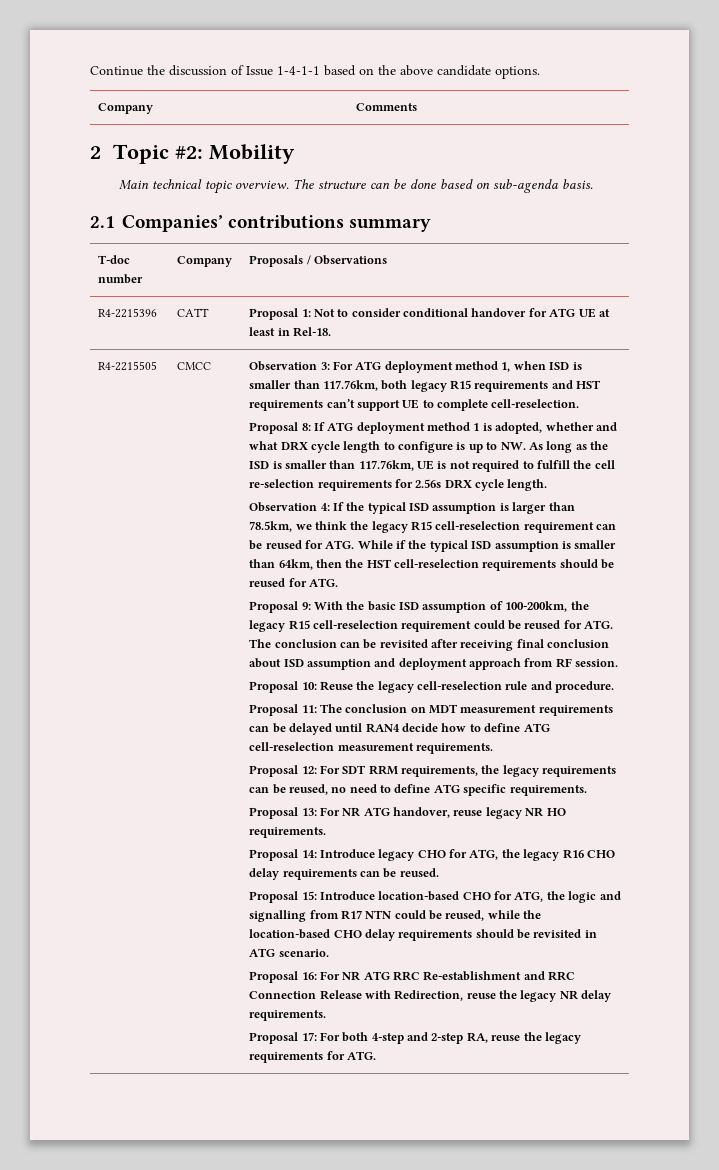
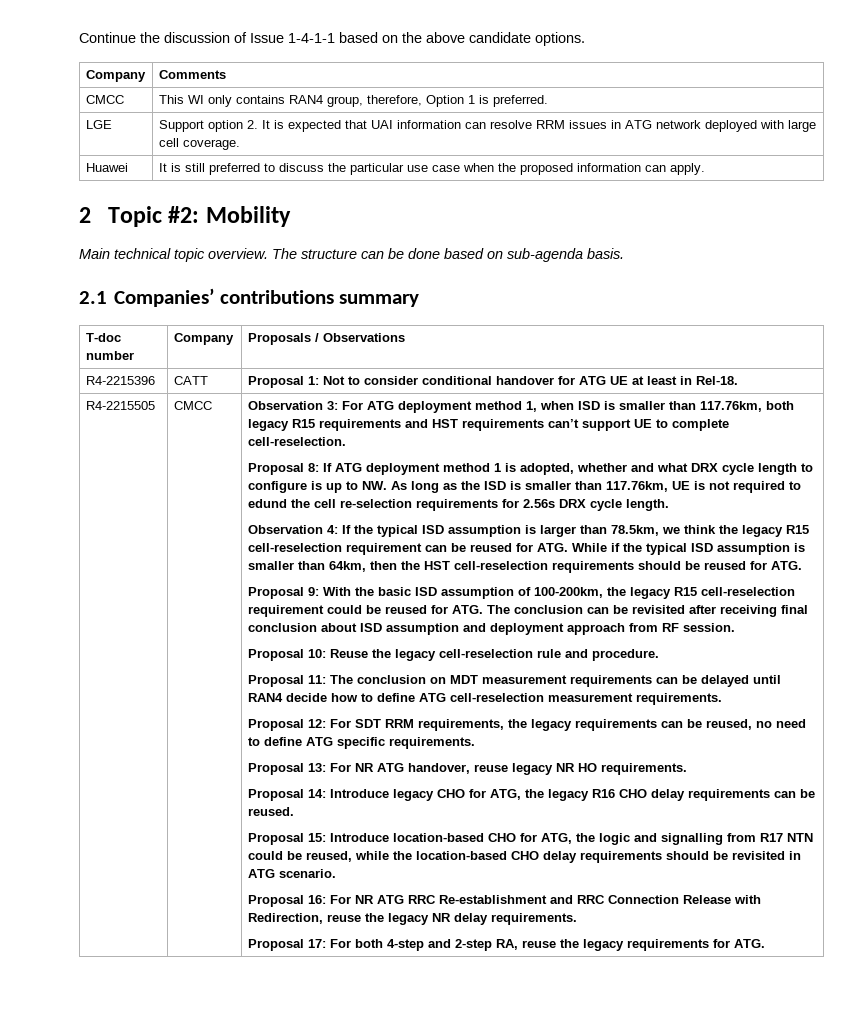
+ CMCC | This WI only contains RAN4 group, therefore, Option 1 is preferred.
+ LGE | Support option 2. It is expected that UAI information can resolve RRM issues in ATG network deployed with large cell coverage.
+ Huawei | It is still preferred to discuss the particular use case when the proposed information can apply.
- Proposal 8: If ATG deployment method 1 is adopted, whether and what DRX cycle length to configure is up to NW. As long as the ISD is smaller than 117.76km, UE is not required to fulfill the cell re-selection requirements for 2.56s DRX cycle length.
+ Proposal 8: If ATG deployment method 1 is adopted, whether and what DRX cycle length to configure is up to NW. As long as the ISD is smaller than 117.76km, UE is not required to edund the cell re-selection requirements for 2.56s DRX cycle length.

